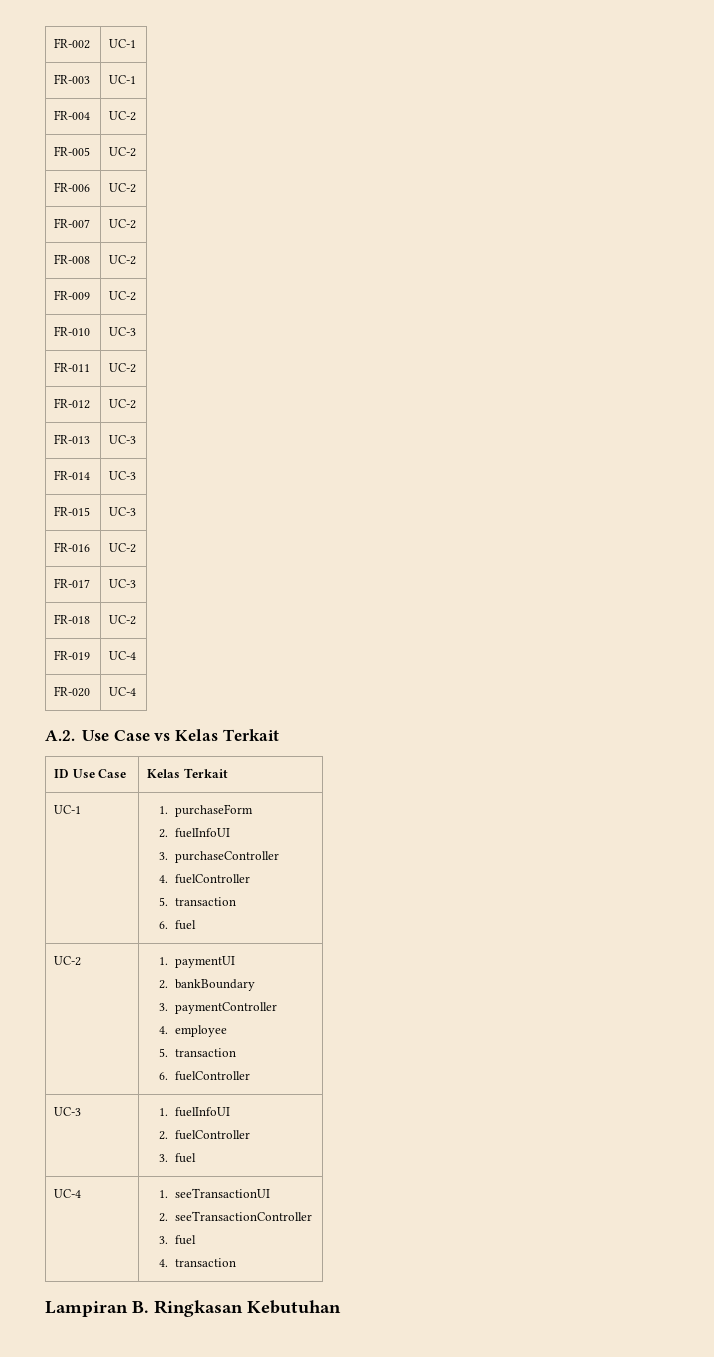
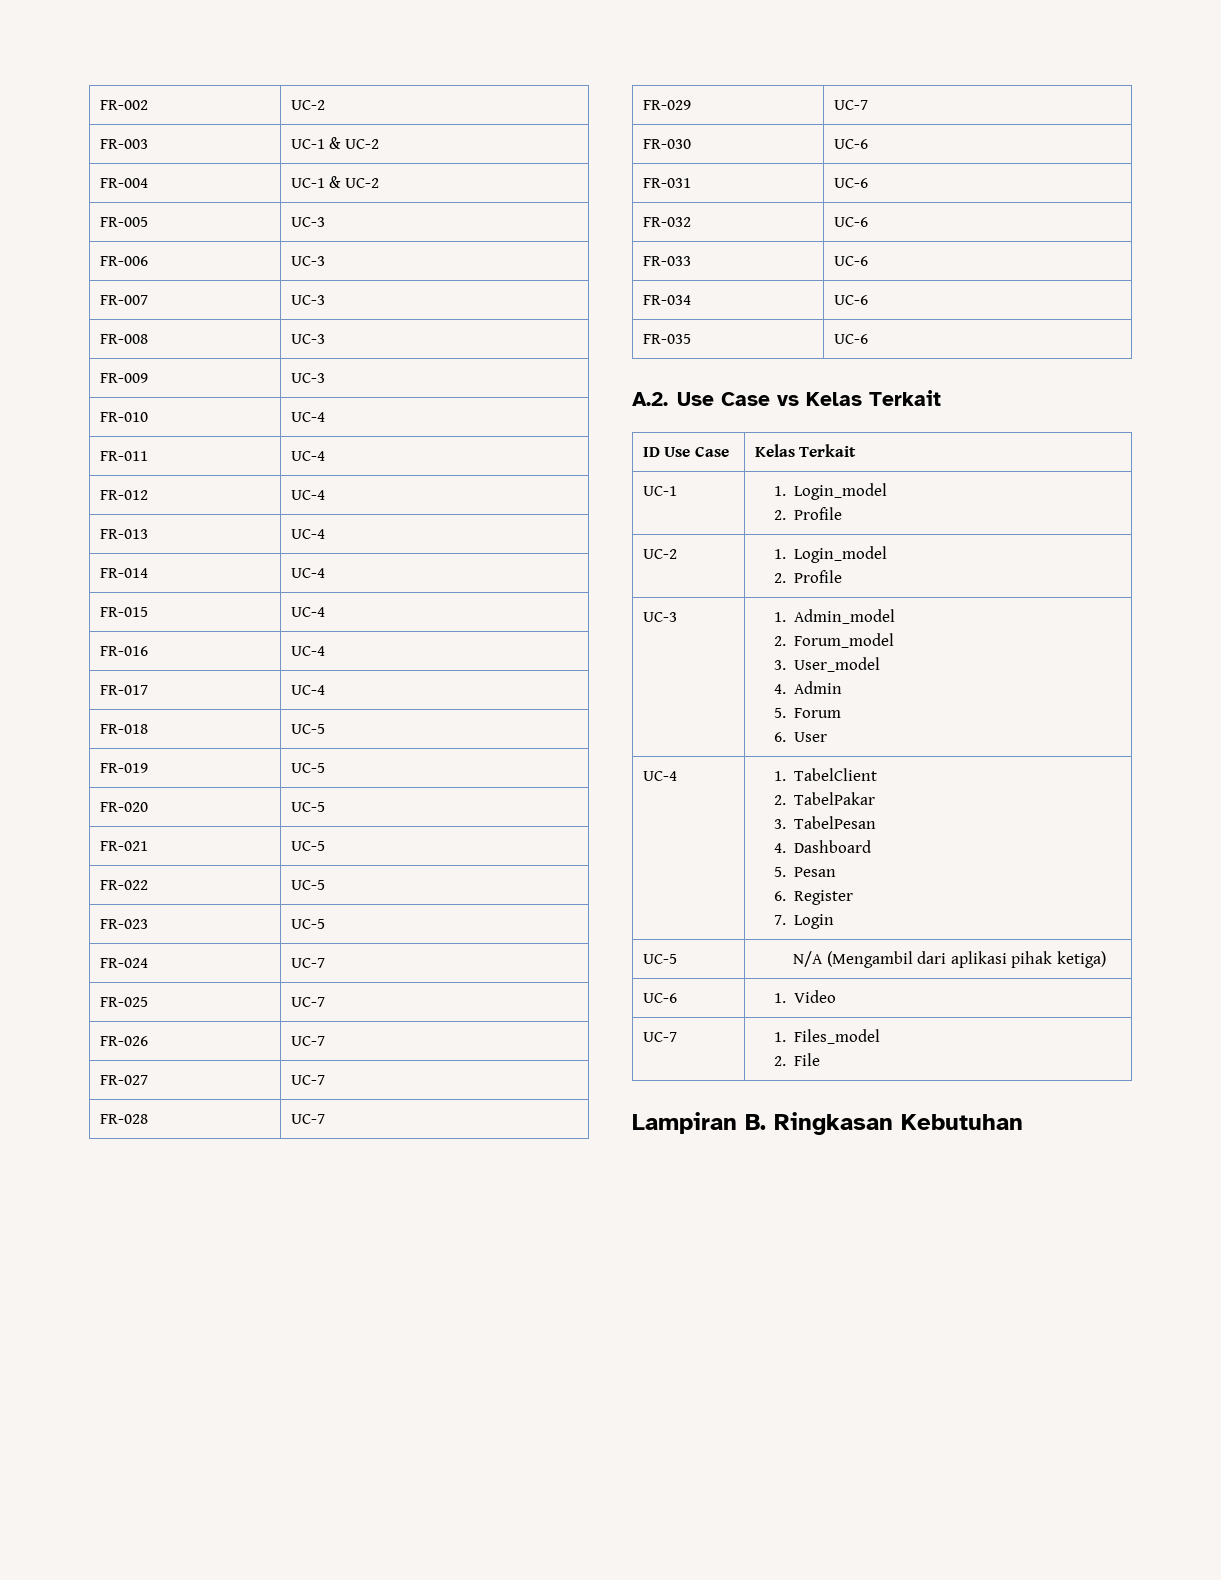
- FR-002 | UC-1
+ FR-002 | UC-2
- FR-003 | UC-1
+ FR-003 | UC-1 & UC-2
- FR-004 | UC-2
+ FR-004 | UC-1 & UC-2
- FR-005 | UC-2
+ FR-005 | UC-3
- FR-006 | UC-2
+ FR-006 | UC-3
- FR-007 | UC-2
+ FR-007 | UC-3
- FR-008 | UC-2
+ FR-008 | UC-3
- FR-009 | UC-2
+ FR-009 | UC-3
- FR-010 | UC-3
+ FR-010 | UC-4
- FR-011 | UC-2
+ FR-011 | UC-4
- FR-012 | UC-2
+ FR-012 | UC-4
- FR-013 | UC-3
+ FR-013 | UC-4
- FR-014 | UC-3
+ FR-014 | UC-4
- FR-015 | UC-3
+ FR-015 | UC-4
- FR-016 | UC-2
+ FR-016 | UC-4
- FR-017 | UC-3
+ FR-017 | UC-4
- FR-018 | UC-2
+ FR-018 | UC-5
- FR-019 | UC-4
+ FR-019 | UC-5
- FR-020 | UC-4
+ FR-020 | UC-5
+ FR-021 | UC-5
+ FR-022 | UC-5
+ FR-023 | UC-5
+ FR-024 | UC-7
+ FR-025 | UC-7
+ FR-026 | UC-7
+ FR-027 | UC-7
+ FR-028 | UC-7
+ FR-029 | UC-7
+ FR-030 | UC-6
+ FR-031 | UC-6
+ FR-032 | UC-6
+ FR-033 | UC-6
+ FR-034 | UC-6
+ FR-035 | UC-6
- UC-1 | 1. purchaseForm
- 2. fuelInfoUI
- 3. purchaseController
- 4. fuelController
- 5. transaction
- 6. fuel
+ UC-1 | 1. Login_model
+ 2. Profile
- UC-2 | 1. paymentUI
- 2. bankBoundary
- 3. paymentController
- 4. employee
- 5. transaction
- 6. fuelController
+ UC-2 | 1. Login_model
+ 2. Profile
- UC-3 | 1. fuelInfoUI
- 2. fuelController
- 3. fuel
+ UC-3 | 1. Admin_model
+ 2. Forum_model
+ 3. User_model
+ 4. Admin
+ 5. Forum
+ 6. User
- UC-4 | 1. seeTransactionUI
- 2. seeTransactionController
- 3. fuel
- 4. transaction
+ UC-4 | 1. TabelClient
+ 2. TabelPakar
+ 3. TabelPesan
+ 4. Dashboard
+ 5. Pesan
+ 6. Register
+ 7. Login
+ UC-5 | N/A (Mengambil dari aplikasi pihak ketiga)
+ UC-6 | 1. Video
+ UC-7 | 1. Files_model
+ 2. File

